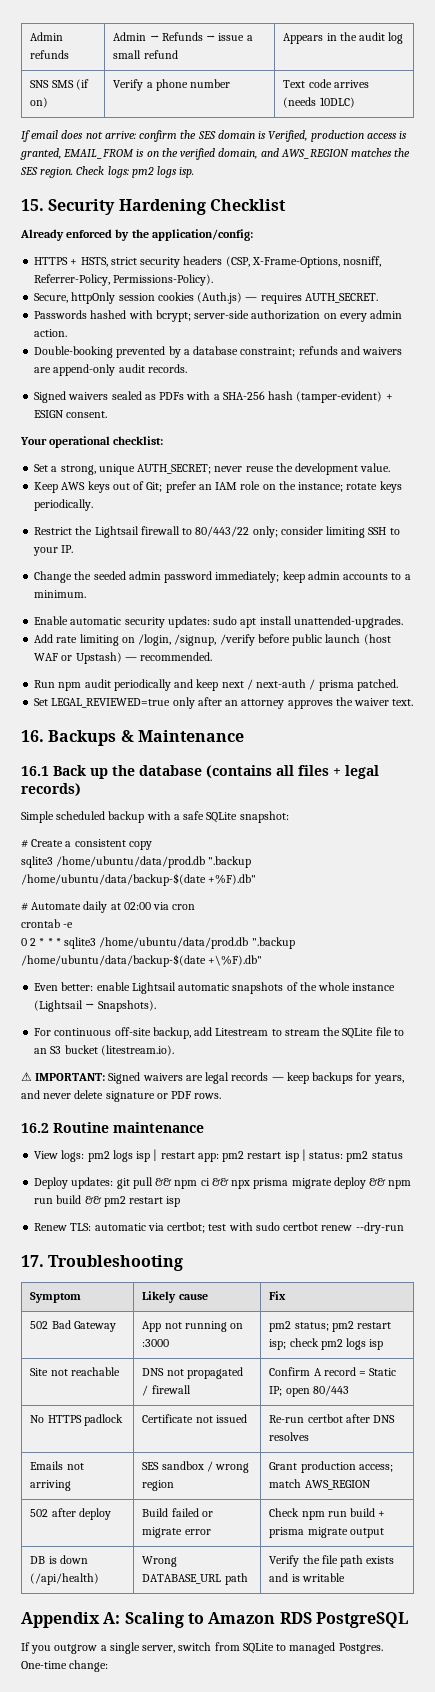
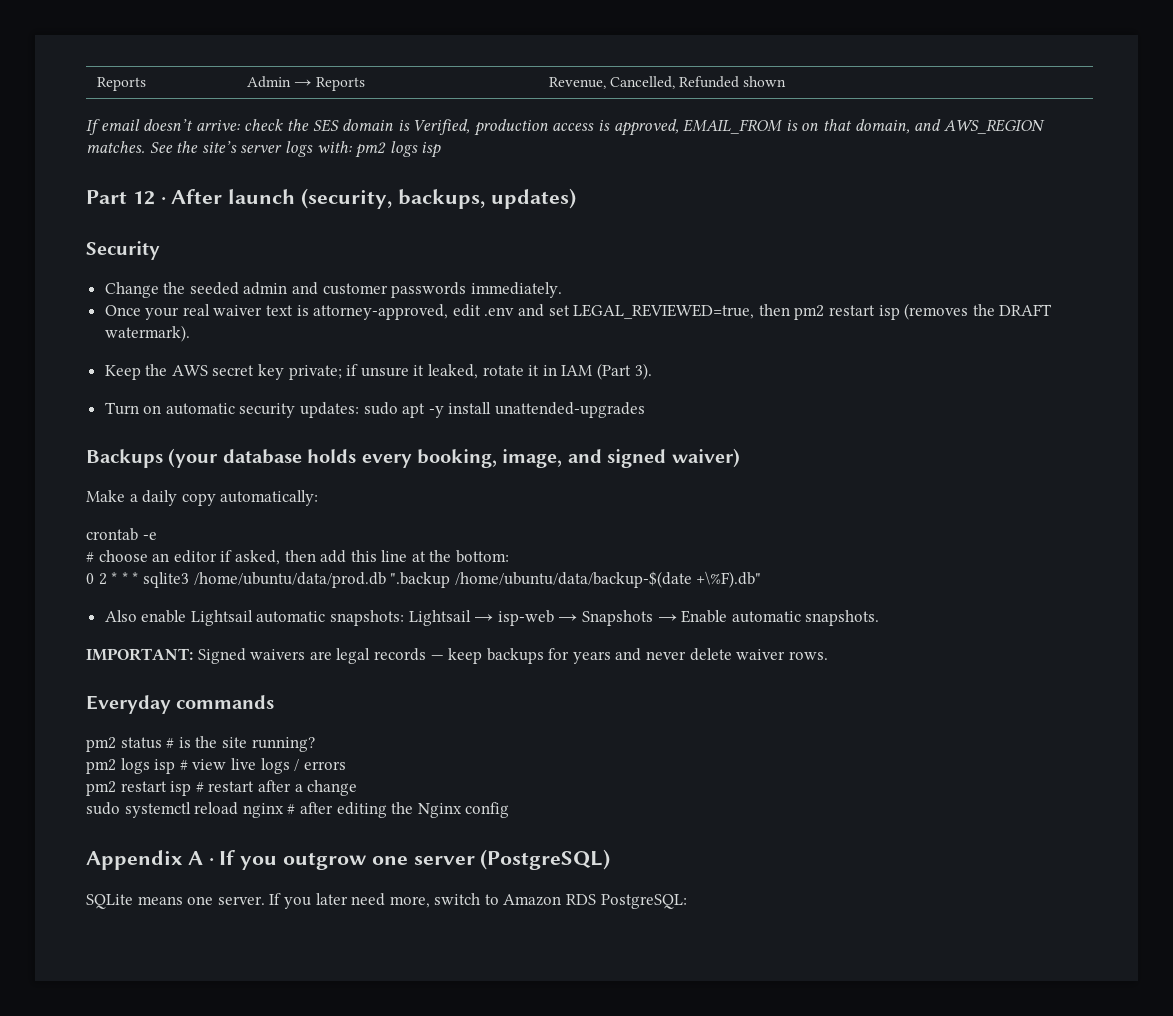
- Admin refunds | Admin → Refunds → issue a small refund | Appears in the audit log
- SNS SMS (if on) | Verify a phone number | Text code arrives (needs 10DLC)
- If email does not arrive: confirm the SES domain is Verified, production access is granted, EMAIL_FROM is on the verified domain, and AWS_REGION matches the SES region. Check logs: pm2 logs isp.
- 15. Security Hardening Checklist
- Already enforced by the application/config:
- HTTPS + HSTS, strict security headers (CSP, X-Frame-Options, nosniff, Referrer-Policy, Permissions-Policy).
- Secure, httpOnly session cookies (Auth.js) — requires AUTH_SECRET.
- Passwords hashed with bcrypt; server-side authorization on every admin action.
- Double-booking prevented by a database constraint; refunds and waivers are append-only audit records.
- Signed waivers sealed as PDFs with a SHA-256 hash (tamper-evident) + ESIGN consent.
- Your operational checklist:
- Set a strong, unique AUTH_SECRET; never reuse the development value.
- Keep AWS keys out of Git; prefer an IAM role on the instance; rotate keys periodically.
- Restrict the Lightsail firewall to 80/443/22 only; consider limiting SSH to your IP.
- Change the seeded admin password immediately; keep admin accounts to a minimum.
- Enable automatic security updates: sudo apt install unattended-upgrades.
- Add rate limiting on /login, /signup, /verify before public launch (host WAF or Upstash) — recommended.
- Run npm audit periodically and keep next / next-auth / prisma patched.
- Set LEGAL_REVIEWED=true only after an attorney approves the waiver text.
- 16. Backups & Maintenance
- 16.1 Back up the database (contains all files + legal records)
- Simple scheduled backup with a safe SQLite snapshot:
- # Create a consistent copy
- sqlite3 /home/ubuntu/data/prod.db ".backup /home/ubuntu/data/backup-$(date +%F).db"
- # Automate daily at 02:00 via cron
+ Reports | Admin → Reports | Revenue, Cancelled, Refunded shown
+ If email doesn’t arrive: check the SES domain is Verified, production access is approved, EMAIL_FROM is on that domain, and AWS_REGION matches. See the site’s server logs with: pm2 logs isp
+ Part 12 · After launch (security, backups, updates)
+ Security
+ Change the seeded admin and customer passwords immediately.
+ Once your real waiver text is attorney-approved, edit .env and set LEGAL_REVIEWED=true, then pm2 restart isp (removes the DRAFT watermark).
+ Keep the AWS secret key private; if unsure it leaked, rotate it in IAM (Part 3).
+ Turn on automatic security updates: sudo apt -y install unattended-upgrades
+ Backups (your database holds every booking, image, and signed waiver)
+ Make a daily copy automatically:
  crontab -e
+ # choose an editor if asked, then add this line at the bottom:
- Even better: enable Lightsail automatic snapshots of the whole instance (Lightsail → Snapshots).
- For continuous off-site backup, add Litestream to stream the SQLite file to an S3 bucket (litestream.io).
- ⚠ IMPORTANT: Signed waivers are legal records — keep backups for years, and never delete signature or PDF rows.
- 16.2 Routine maintenance
- View logs: pm2 logs isp | restart app: pm2 restart isp | status: pm2 status
- Deploy updates: git pull && npm ci && npx prisma migrate deploy && npm run build && pm2 restart isp
- Renew TLS: automatic via certbot; test with sudo certbot renew --dry-run
- 17. Troubleshooting
- Symptom | Likely cause | Fix
- 502 Bad Gateway | App not running on :3000 | pm2 status; pm2 restart isp; check pm2 logs isp
- Site not reachable | DNS not propagated / firewall | Confirm A record = Static IP; open 80/443
- No HTTPS padlock | Certificate not issued | Re-run certbot after DNS resolves
- Emails not arriving | SES sandbox / wrong region | Grant production access; match AWS_REGION
- 502 after deploy | Build failed or migrate error | Check npm run build + prisma migrate output
- DB is down (/api/health) | Wrong DATABASE_URL path | Verify the file path exists and is writable
- Appendix A: Scaling to Amazon RDS PostgreSQL
- If you outgrow a single server, switch from SQLite to managed Postgres. One-time change:
+ Also enable Lightsail automatic snapshots: Lightsail → isp-web → Snapshots → Enable automatic snapshots.
+ IMPORTANT: Signed waivers are legal records — keep backups for years and never delete waiver rows.
+ Everyday commands
+ pm2 status # is the site running?
+ pm2 logs isp # view live logs / errors
+ pm2 restart isp # restart after a change
+ sudo systemctl reload nginx # after editing the Nginx config
+ Appendix A · If you outgrow one server (PostgreSQL)
+ SQLite means one server. If you later need more, switch to Amazon RDS PostgreSQL:

